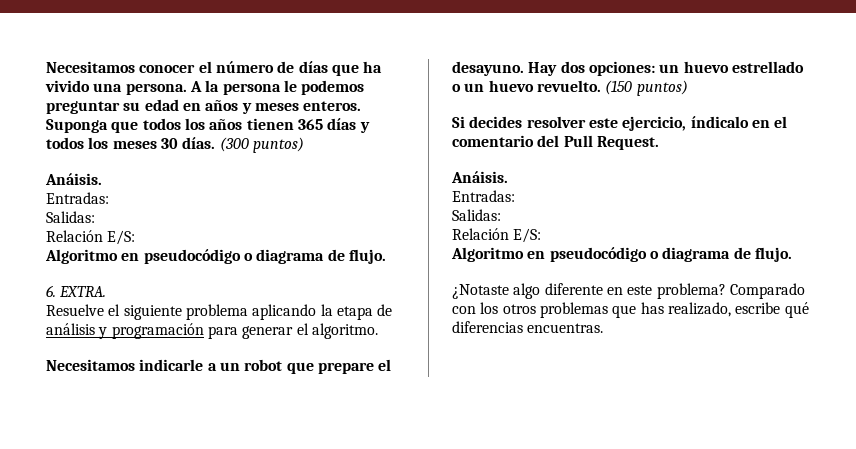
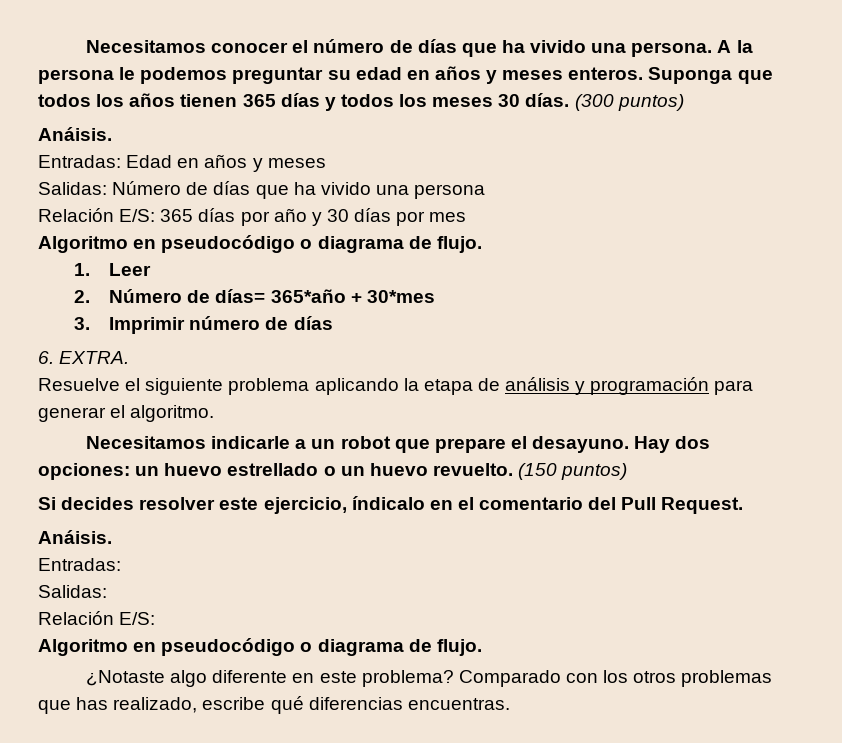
  (300 puntos)
  Anáisis.
- Entradas:
- Salidas:
- Relación E/S:
+ Entradas: Edad en años y meses
+ Salidas: Número de días que ha vivido una persona
+ Relación E/S: 365 días por año y 30 días por mes
  Algoritmo en pseudocódigo o diagrama de flujo.
+ 1. Leer
+ 2. Número de días= 365*año + 30*mes
+ 3. Imprimir número de días

